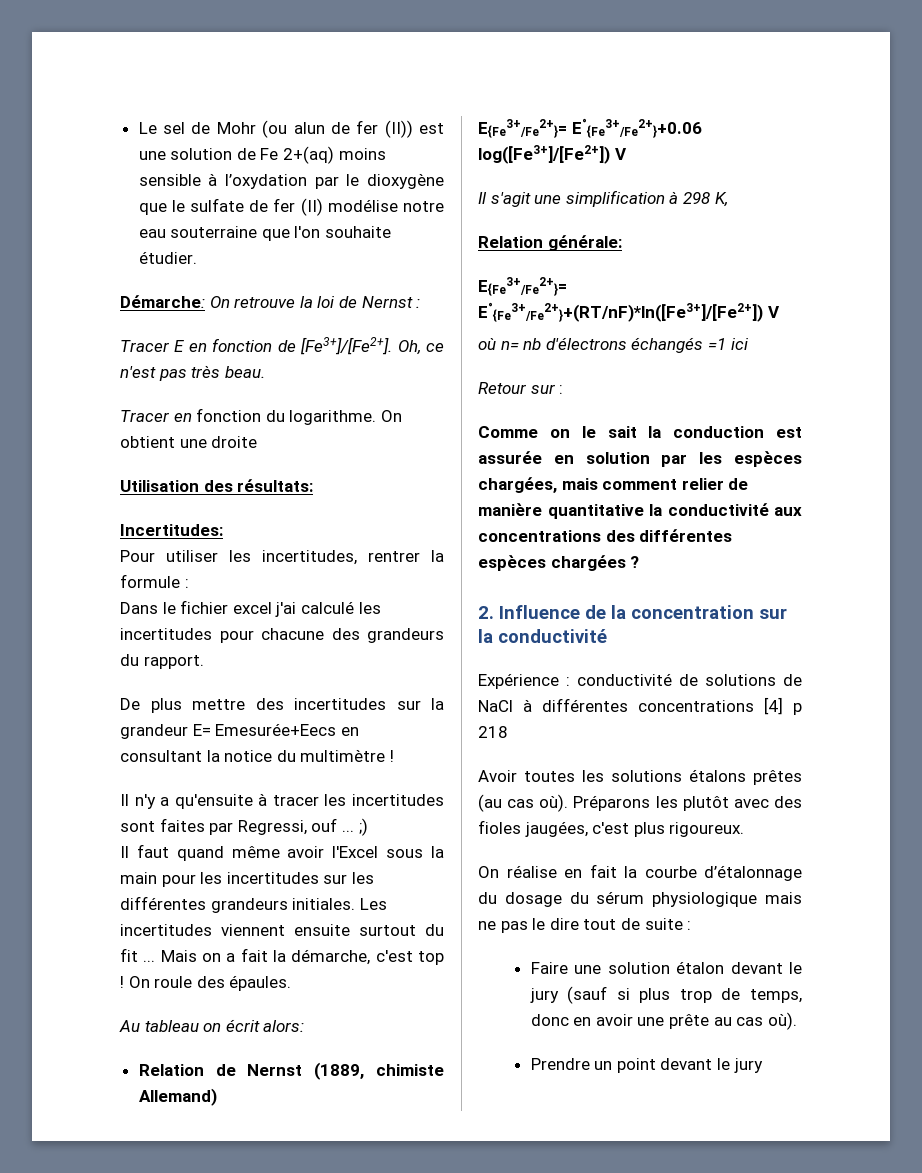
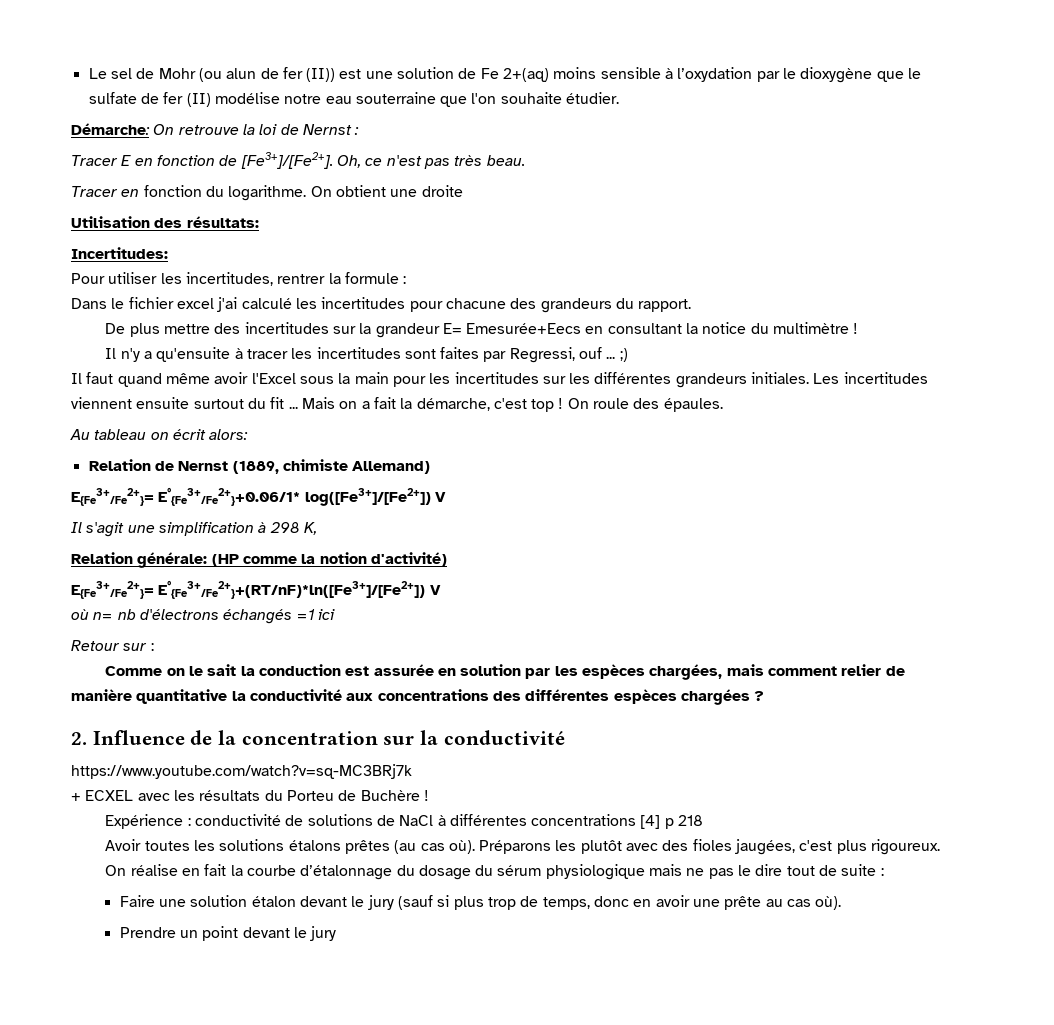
- E{Fe3+/Fe2+}= E°{Fe3+/Fe2+}+0.06 log([Fe3+]/[Fe2+]) V
+ E{Fe3+/Fe2+}= E°{Fe3+/Fe2+}+0.06/1* log([Fe3+]/[Fe2+]) V
- Relation générale:
+ Relation générale: (HP comme la notion d'activité)
+ https://www.youtube.com/watch?v=sq-MC3BRj7k
+ + ECXEL avec les résultats du Porteu de Buchère !

